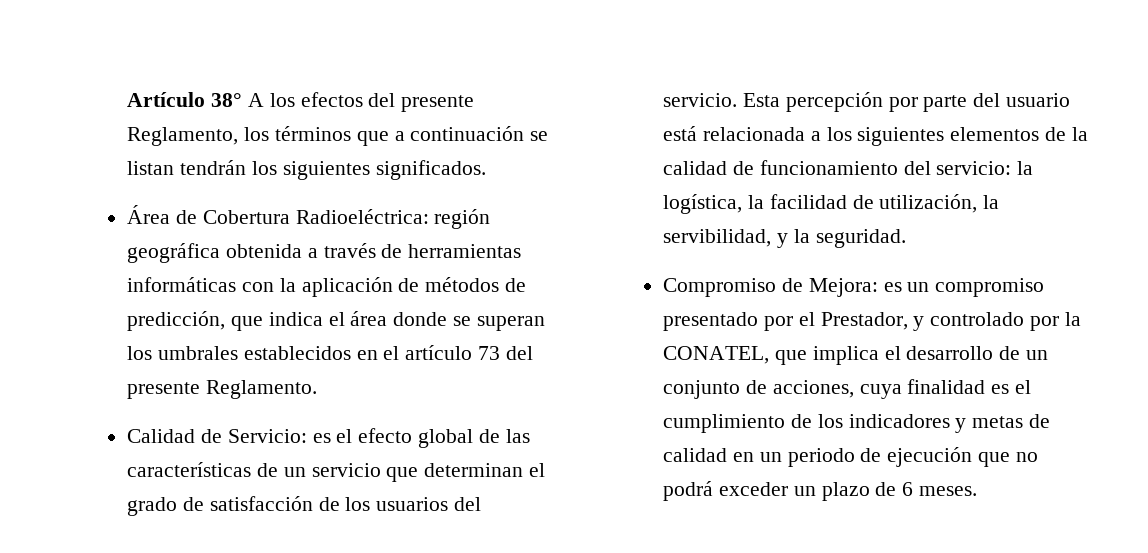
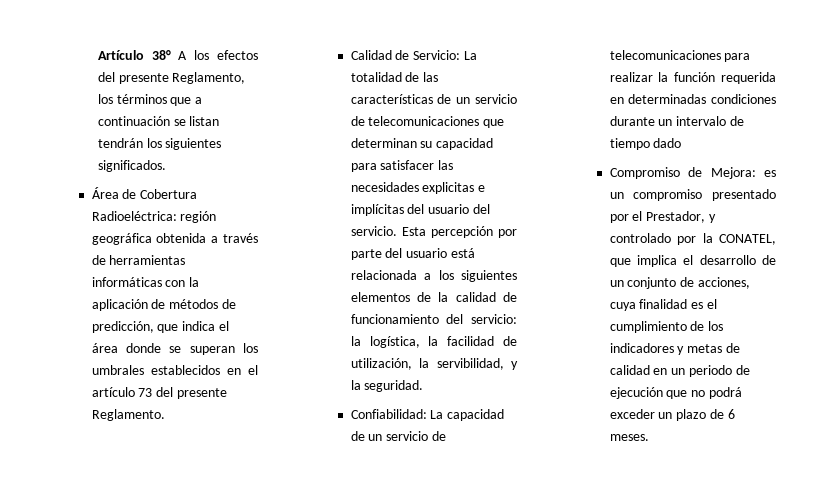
- Calidad de Servicio: es el efecto global de las características de un servicio que determinan el grado de satisfacción de los usuarios del servicio.
+ Calidad de Servicio: La totalidad de las características de un servicio de telecomunicaciones que determinan su capacidad para satisfacer las necesidades explicitas e implícitas del usuario del servicio.
+ Confiabilidad: La capacidad de un servicio de telecomunicaciones para realizar la función requerida en determinadas condiciones durante un intervalo de tiempo dado

